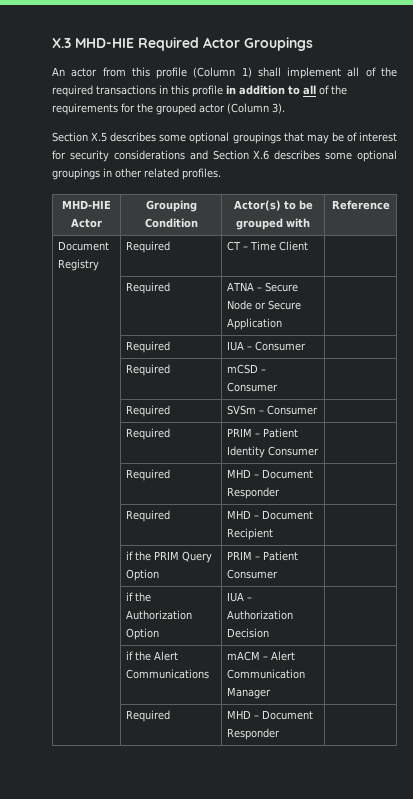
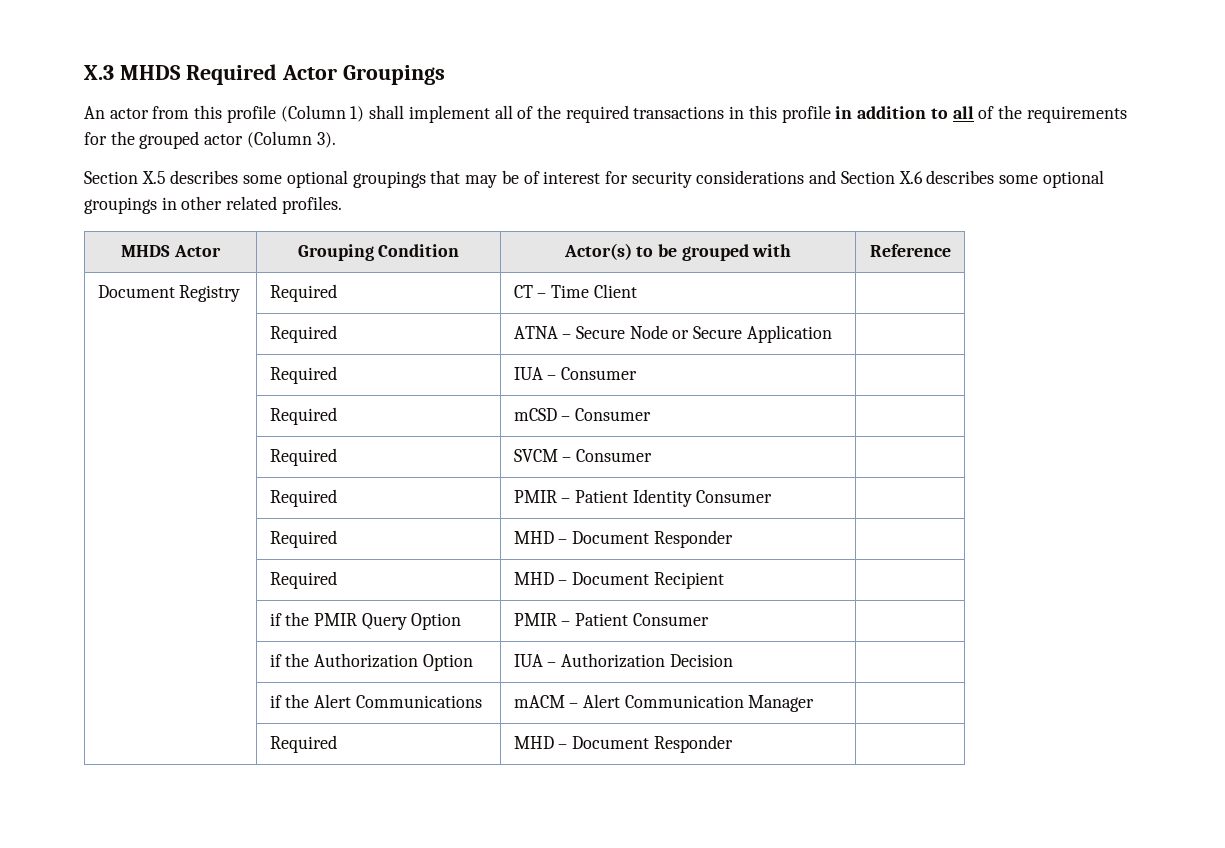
- X.3 MHD-HIE Required Actor Groupings
+ X.3 MHDS Required Actor Groupings
- MHD-HIE Actor | Grouping Condition | Actor(s) to be grouped with | Reference
+ MHDS Actor | Grouping Condition | Actor(s) to be grouped with | Reference
- | Required | SVSm – Consumer |
- | Required | PRIM – Patient Identity Consumer |
+ | Required | SVCM – Consumer |
+ | Required | PMIR – Patient Identity Consumer |
- | if the PRIM Query Option | PRIM – Patient Consumer |
+ | if the PMIR Query Option | PMIR – Patient Consumer |

